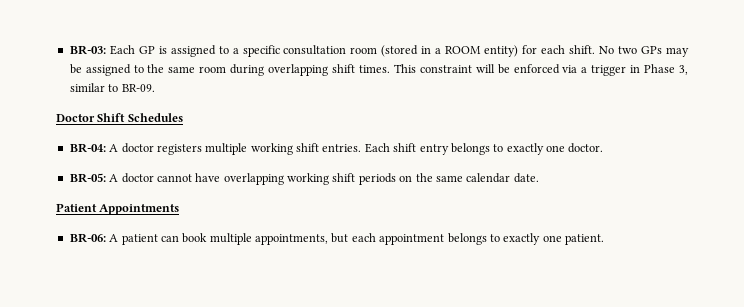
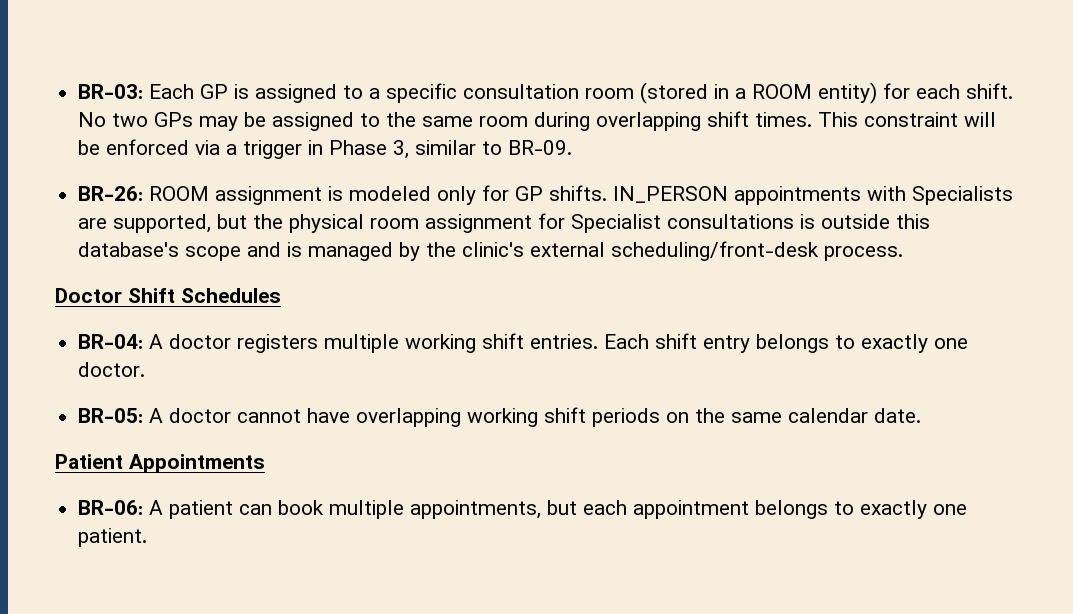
+ BR-26: ROOM assignment is modeled only for GP shifts. IN_PERSON appointments with Specialists are supported, but the physical room assignment for Specialist consultations is outside this database's scope and is managed by the clinic's external scheduling/front-desk process.

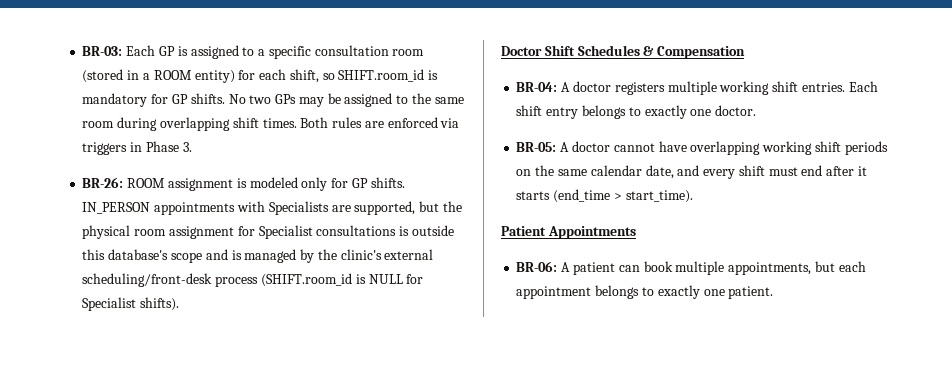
- BR-03: Each GP is assigned to a specific consultation room (stored in a ROOM entity) for each shift.
+ BR-03: Each GP is assigned to a specific consultation room (stored in a ROOM entity) for each shift, so SHIFT.room_id is mandatory for GP shifts.
- This constraint will be enforced via a trigger in Phase 3, similar to BR-09.
+ Both rules are enforced via triggers in Phase 3.
- IN_PERSON appointments with Specialists are supported, but the physical room assignment for Specialist consultations is outside this database's scope and is managed by the clinic's external scheduling/front-desk process.
+ IN_PERSON appointments with Specialists are supported, but the physical room assignment for Specialist consultations is outside this database's scope and is managed by the clinic's external scheduling/front-desk process (SHIFT.room_id is NULL for Specialist shifts).
- Doctor Shift Schedules
+ Doctor Shift Schedules & Compensation
- BR-05: A doctor cannot have overlapping working shift periods on the same calendar date.
+ BR-05: A doctor cannot have overlapping working shift periods on the same calendar date, and every shift must end after it starts (end_time > start_time).

